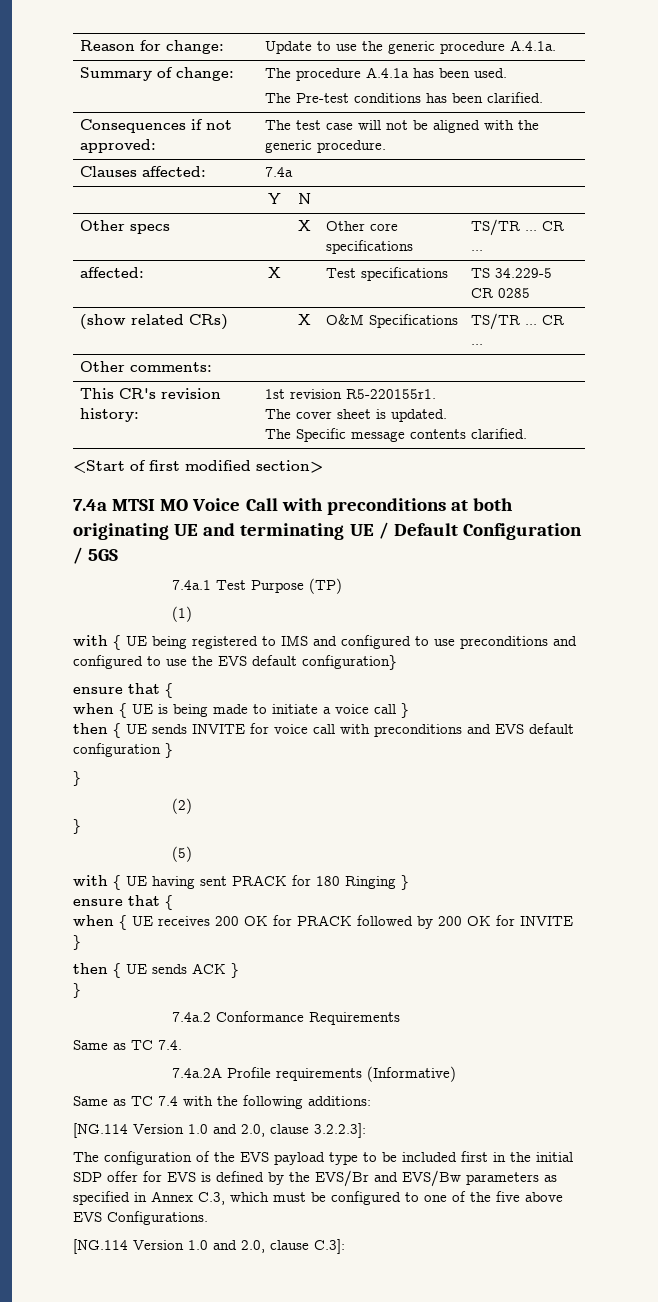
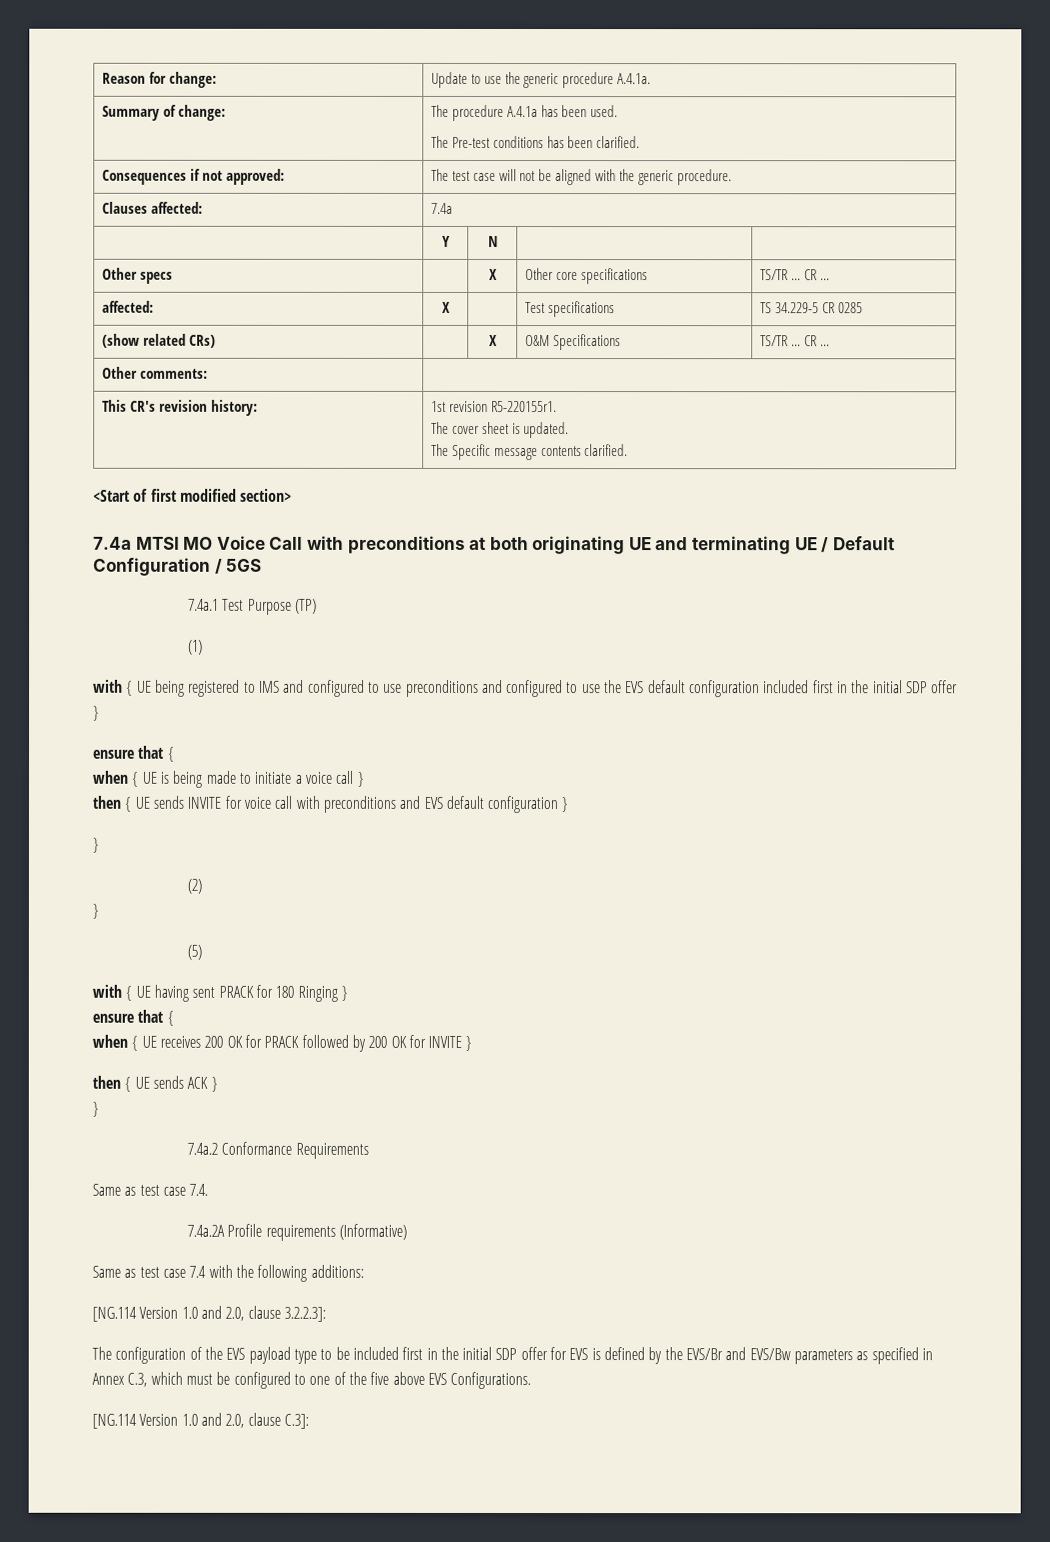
- with { UE being registered to IMS and configured to use preconditions and configured to use the EVS default configuration}
+ with { UE being registered to IMS and configured to use preconditions and configured to use the EVS default configuration included first in the initial SDP offer }
- Same as TC 7.4.
+ Same as test case 7.4.
- Same as TC 7.4 with the following additions:
+ Same as test case 7.4 with the following additions:

